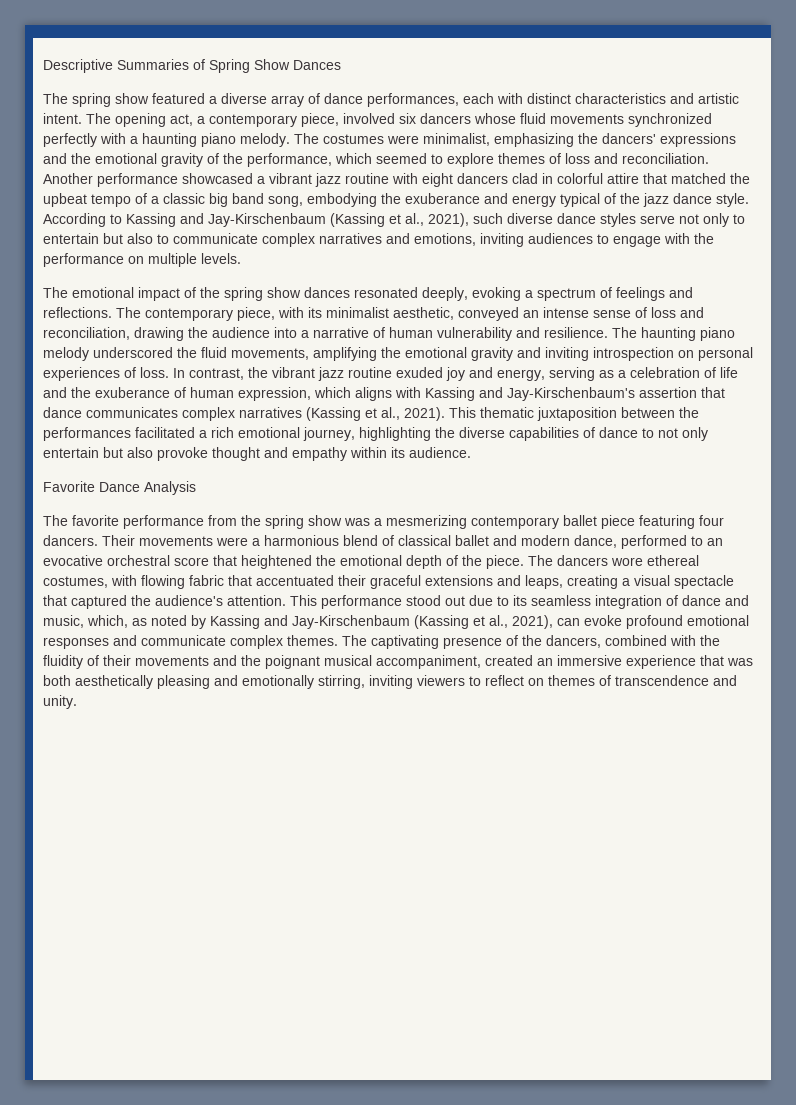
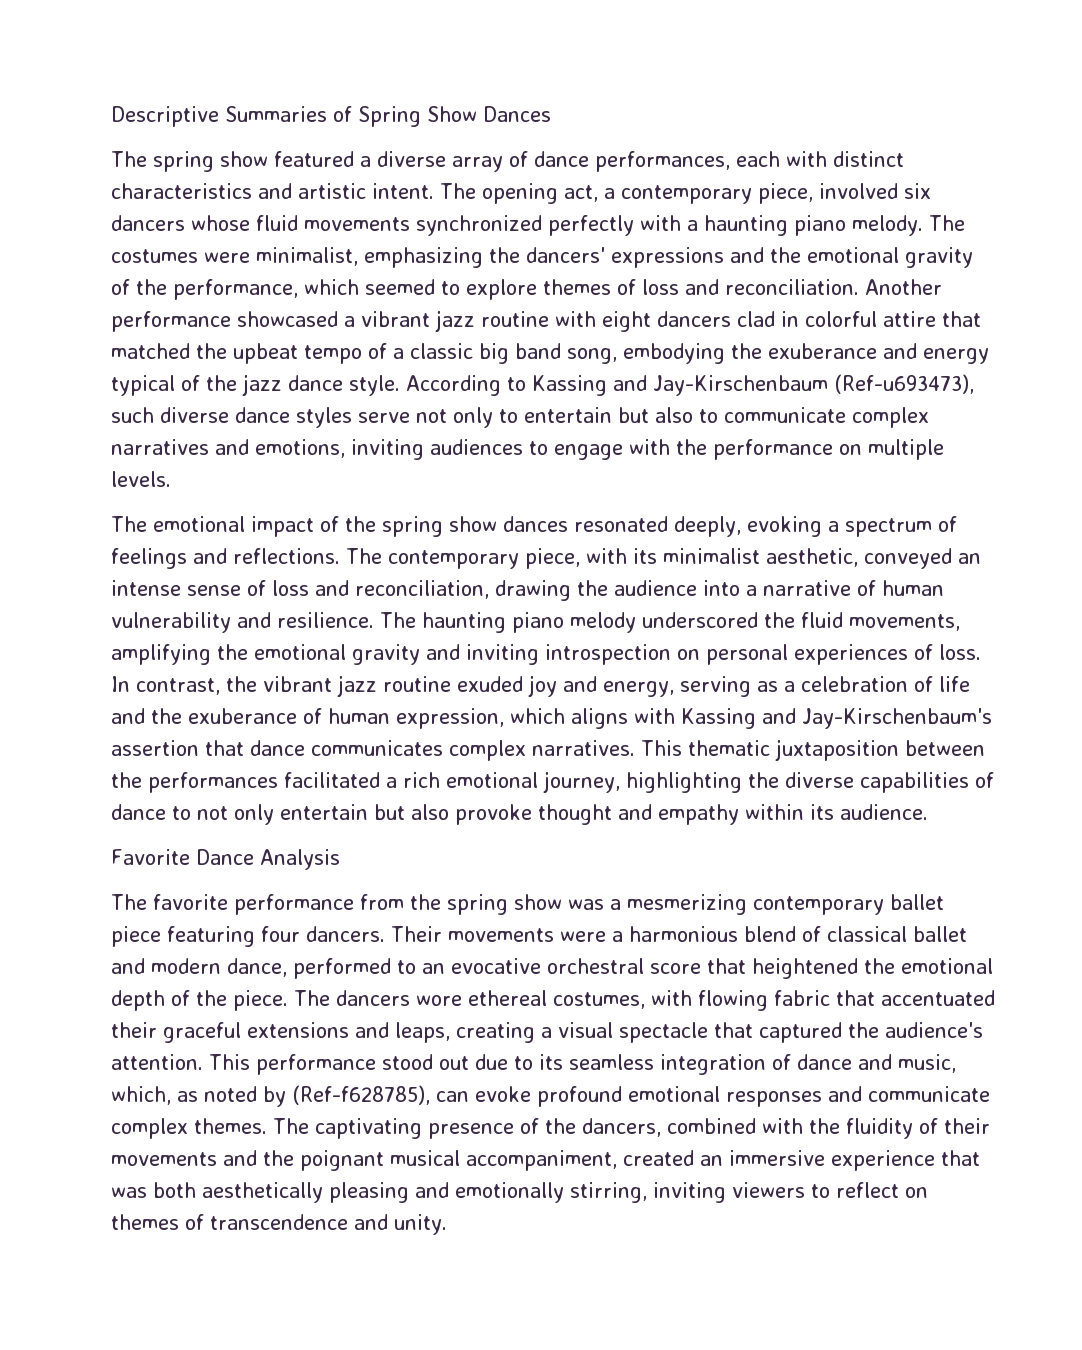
- According to Kassing and Jay-Kirschenbaum (Kassing et al., 2021), such diverse dance styles serve not only to entertain but also to communicate complex narratives and emotions, inviting audiences to engage with the performance on multiple levels.
+ According to Kassing and Jay-Kirschenbaum (Ref-u693473), such diverse dance styles serve not only to entertain but also to communicate complex narratives and emotions, inviting audiences to engage with the performance on multiple levels.
- In contrast, the vibrant jazz routine exuded joy and energy, serving as a celebration of life and the exuberance of human expression, which aligns with Kassing and Jay-Kirschenbaum's assertion that dance communicates complex narratives (Kassing et al., 2021).
+ In contrast, the vibrant jazz routine exuded joy and energy, serving as a celebration of life and the exuberance of human expression, which aligns with Kassing and Jay-Kirschenbaum's assertion that dance communicates complex narratives.
- This performance stood out due to its seamless integration of dance and music, which, as noted by Kassing and Jay-Kirschenbaum (Kassing et al., 2021), can evoke profound emotional responses and communicate complex themes.
+ This performance stood out due to its seamless integration of dance and music, which, as noted by (Ref-f628785), can evoke profound emotional responses and communicate complex themes.

